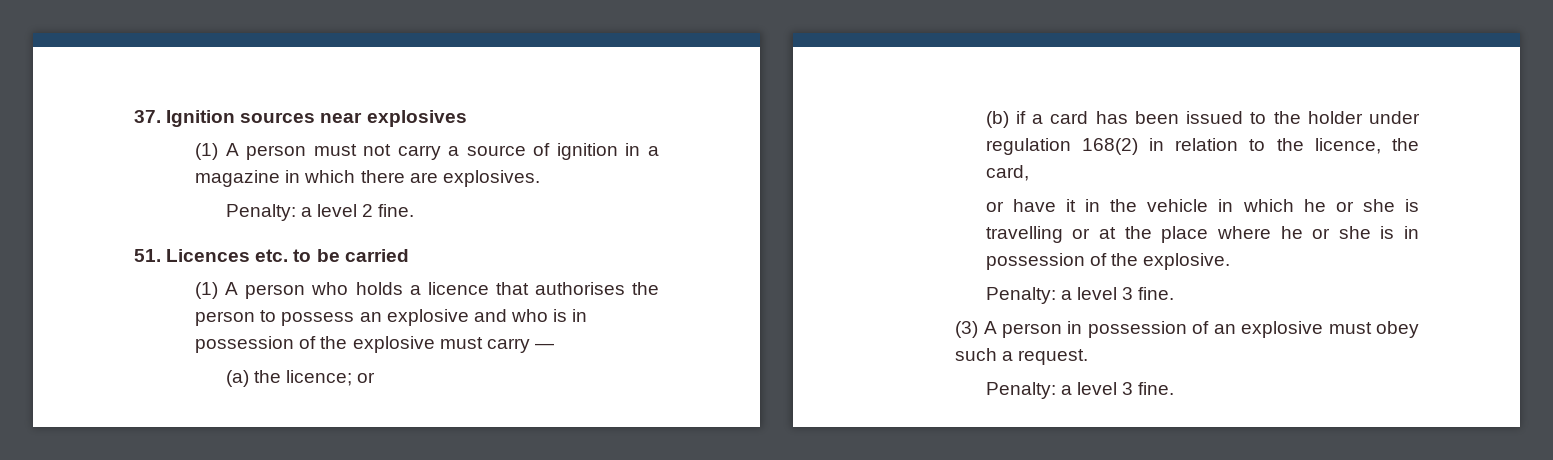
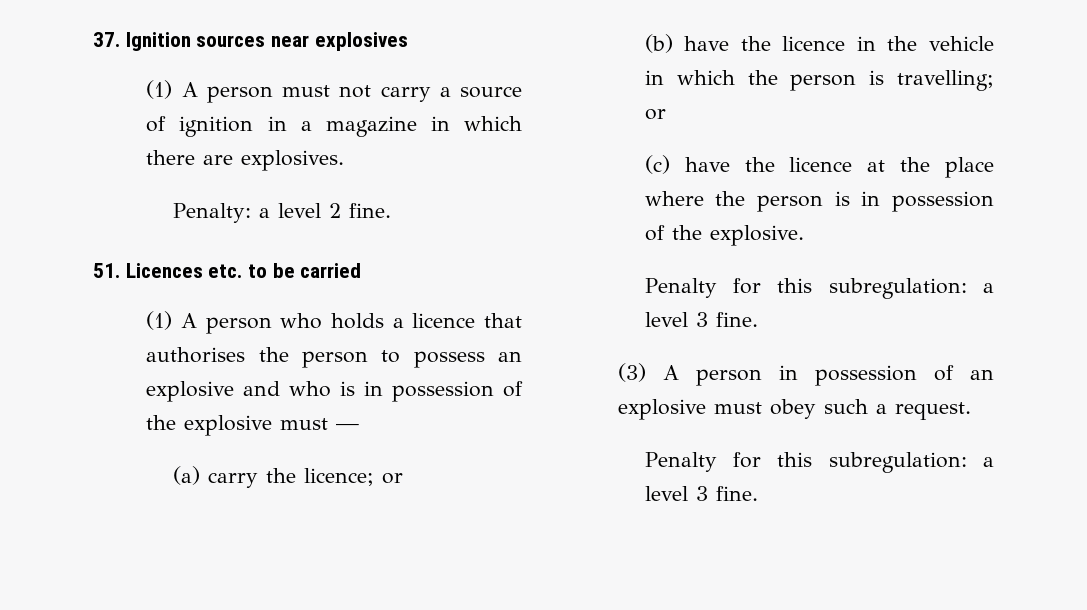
- (1) A person who holds a licence that authorises the person to possess an explosive and who is in possession of the explosive must carry —
+ (1) A person who holds a licence that authorises the person to possess an explosive and who is in possession of the explosive must —
- (a) the licence; or
+ (a) carry the licence; or
- (b) if a card has been issued to the holder under regulation 168(2) in relation to the licence, the card,
- or have it in the vehicle in which he or she is travelling or at the place where he or she is in possession of the explosive.
- Penalty: a level 3 fine.
+ (b) have the licence in the vehicle in which the person is travelling; or
+ (c) have the licence at the place where the person is in possession of the explosive.
+ Penalty for this subregulation: a level 3 fine.
  (3) A person in possession of an explosive must obey such a request.
- Penalty: a level 3 fine.
+ Penalty for this subregulation: a level 3 fine.

